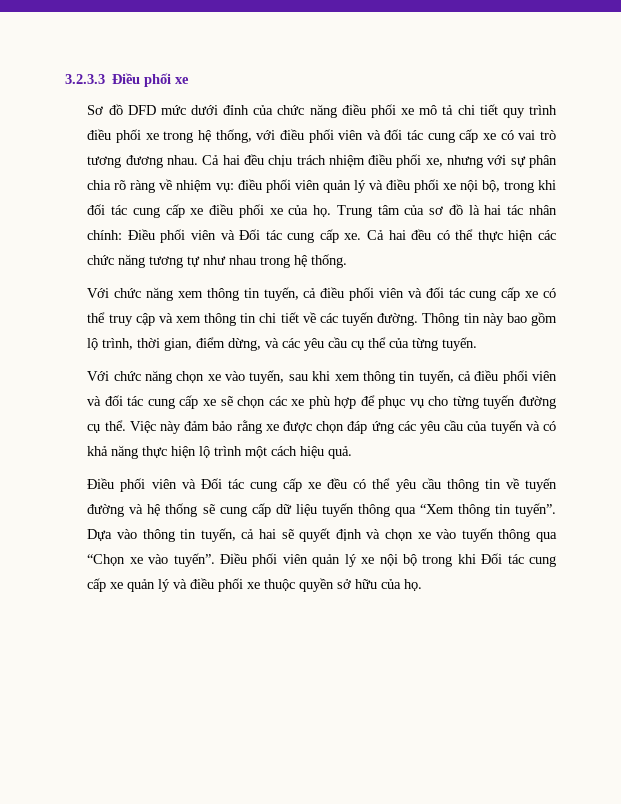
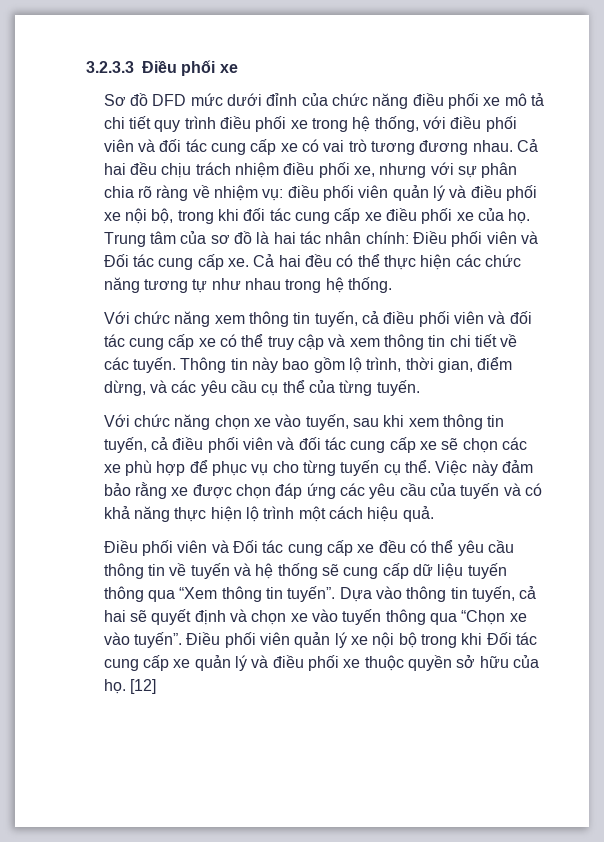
- Với chức năng xem thông tin tuyến, cả điều phối viên và đối tác cung cấp xe có thể truy cập và xem thông tin chi tiết về các tuyến đường.
+ Với chức năng xem thông tin tuyến, cả điều phối viên và đối tác cung cấp xe có thể truy cập và xem thông tin chi tiết về các tuyến.
- Với chức năng chọn xe vào tuyến, sau khi xem thông tin tuyến, cả điều phối viên và đối tác cung cấp xe sẽ chọn các xe phù hợp để phục vụ cho từng tuyến đường cụ thể.
+ Với chức năng chọn xe vào tuyến, sau khi xem thông tin tuyến, cả điều phối viên và đối tác cung cấp xe sẽ chọn các xe phù hợp để phục vụ cho từng tuyến cụ thể.
- Điều phối viên và Đối tác cung cấp xe đều có thể yêu cầu thông tin về tuyến đường và hệ thống sẽ cung cấp dữ liệu tuyến thông qua “Xem thông tin tuyến”.
+ Điều phối viên và Đối tác cung cấp xe đều có thể yêu cầu thông tin về tuyến và hệ thống sẽ cung cấp dữ liệu tuyến thông qua “Xem thông tin tuyến”.
+ [12]

